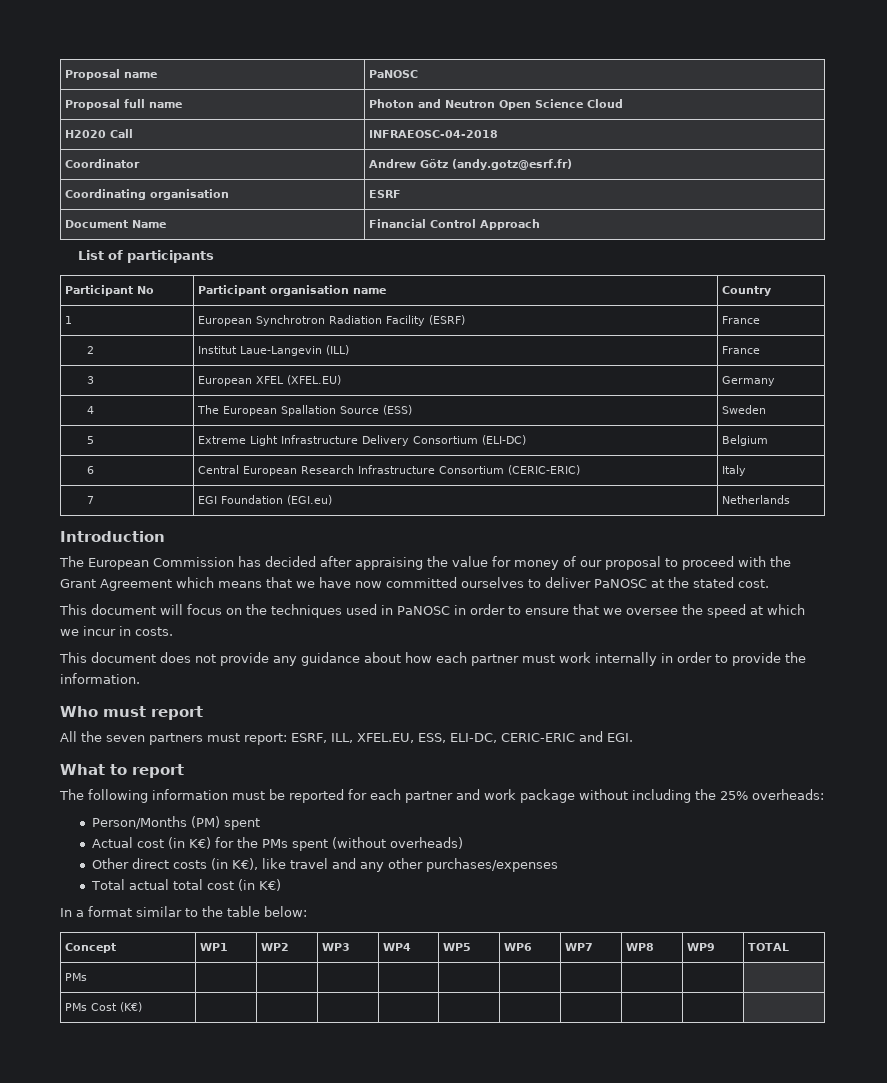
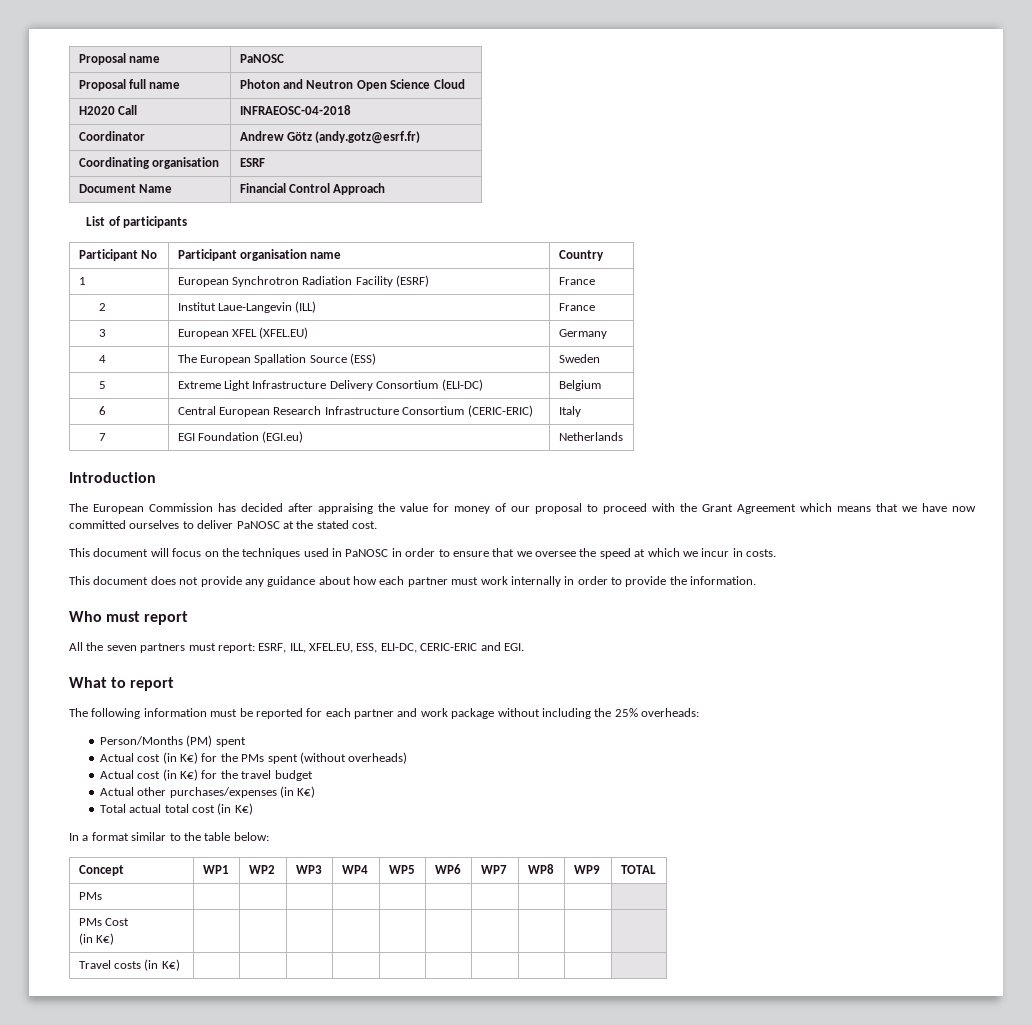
- Other direct costs (in K€), like travel and any other purchases/expenses
+ Actual cost (in K€) for the travel budget
+ Actual other purchases/expenses (in K€)
- PMs Cost (K€) | | | | | | | | | |
+ PMs Cost
+ (in K€) | | | | | | | | | |
+ Travel costs (in K€) | | | | | | | | | |

